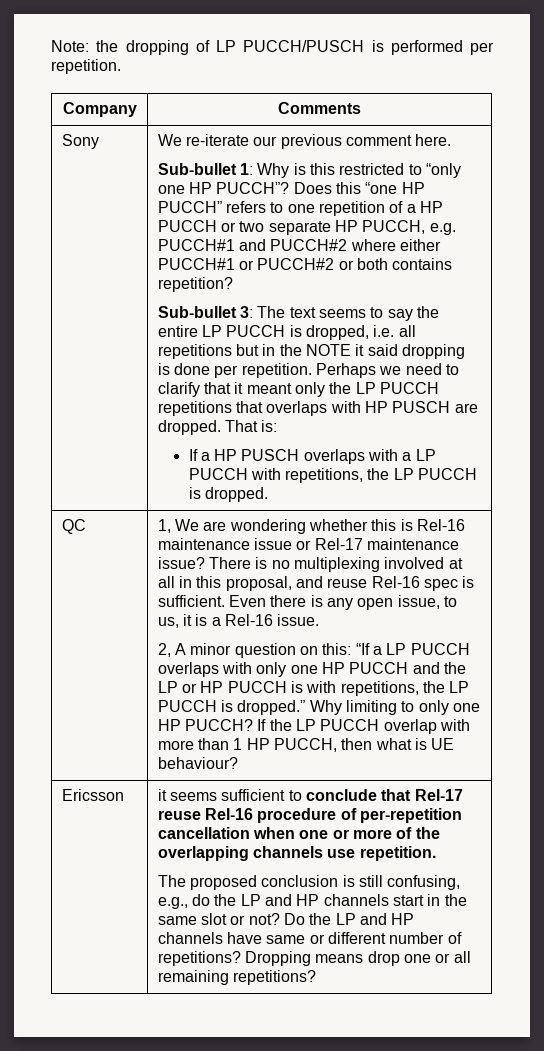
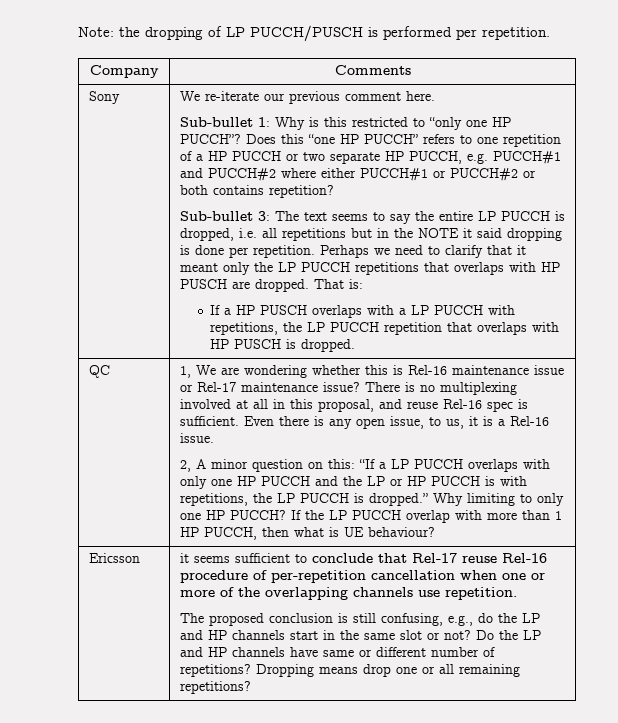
- If a HP PUSCH overlaps with a LP PUCCH with repetitions, the LP PUCCH is dropped.
+ If a HP PUSCH overlaps with a LP PUCCH with repetitions, the LP PUCCH repetition that overlaps with HP PUSCH is dropped.

